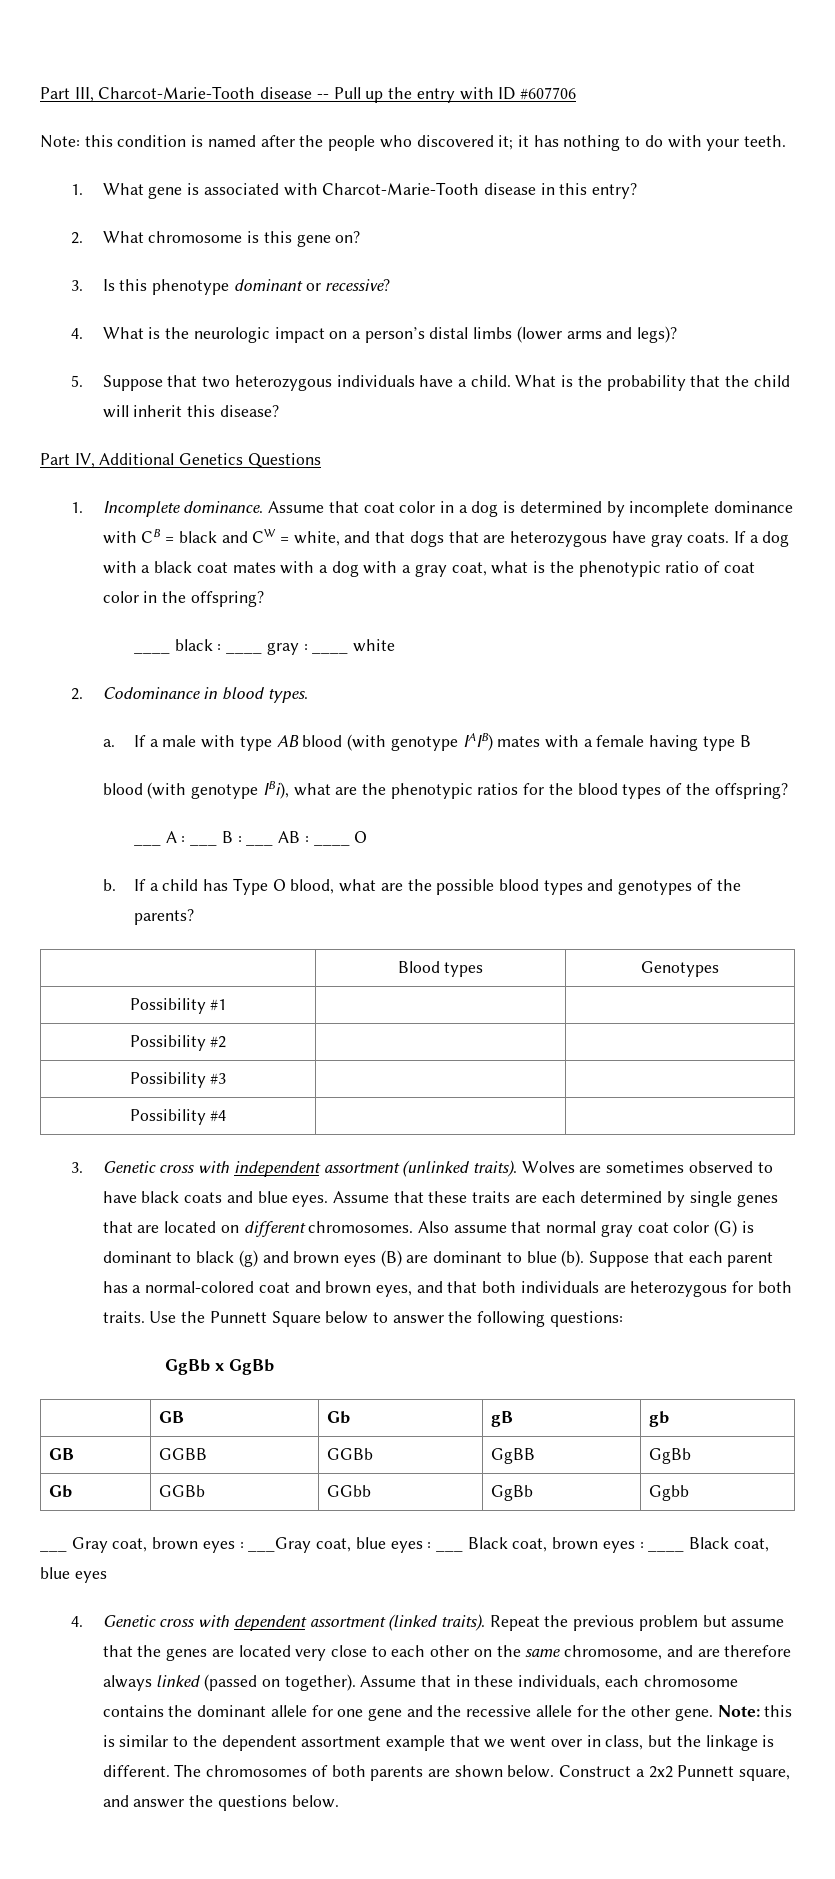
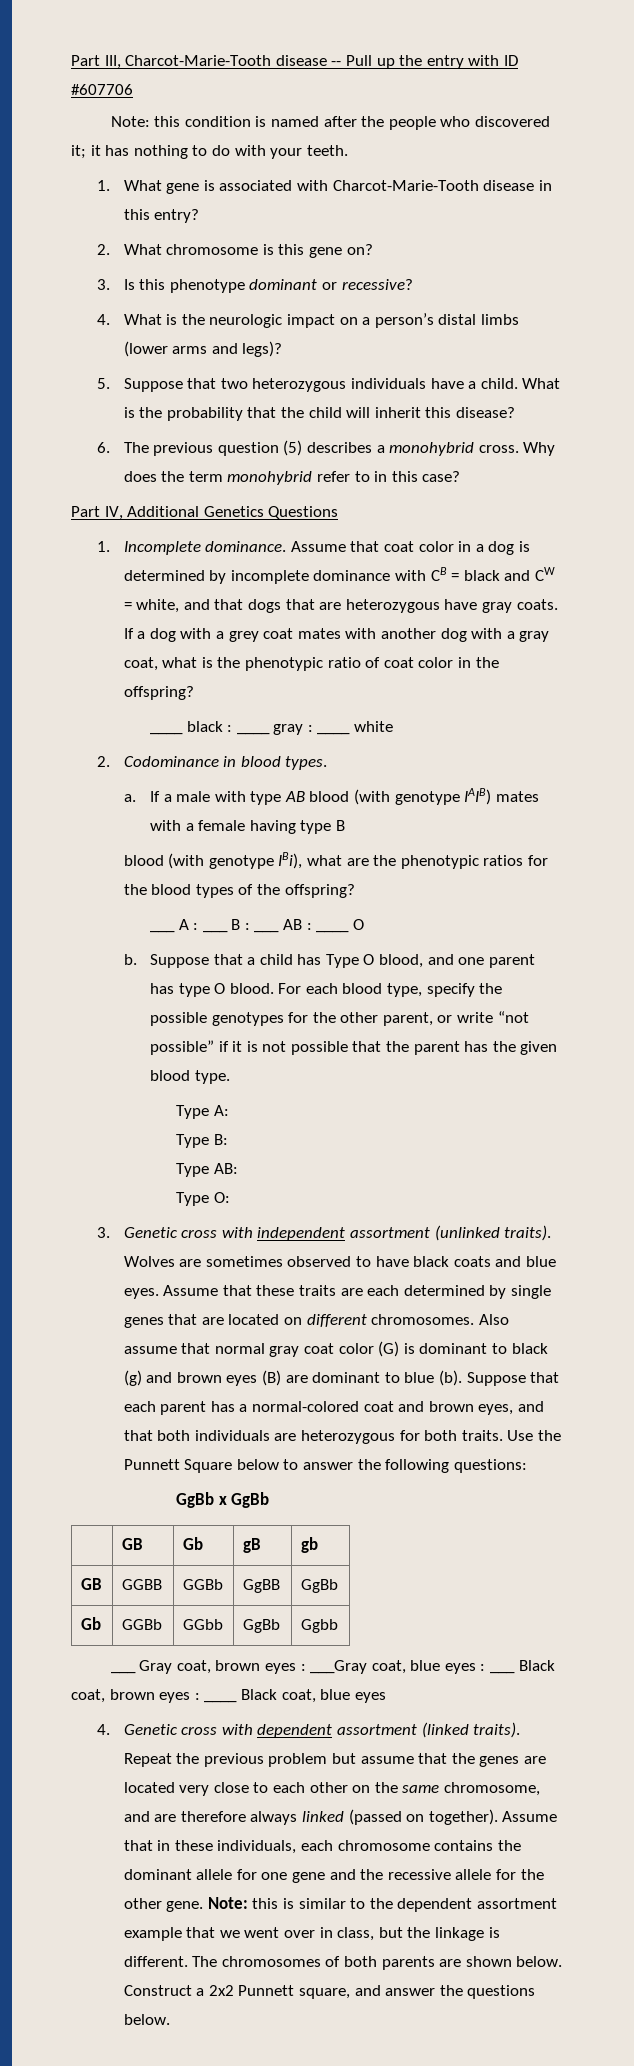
+ 6. The previous question (5) describes a monohybrid cross. Why does the term monohybrid refer to in this case?
- If a dog with a black coat mates with a dog with a gray coat, what is the phenotypic ratio of coat color in the offspring?
+ If a dog with a grey coat mates with another dog with a gray coat, what is the phenotypic ratio of coat color in the offspring?
- If a child has Type O blood, what are the possible blood types and genotypes of the parents?
- | Blood types | Genotypes
- Possibility #1 | |
- Possibility #2 | |
- Possibility #3 | |
- Possibility #4 | |
+ Suppose that a child has Type O blood, and one parent has type O blood. For each blood type, specify the possible genotypes for the other parent, or write “not possible” if it is not possible that the parent has the given blood type.
+ Type A:
+ Type B:
+ Type AB:
+ Type O:

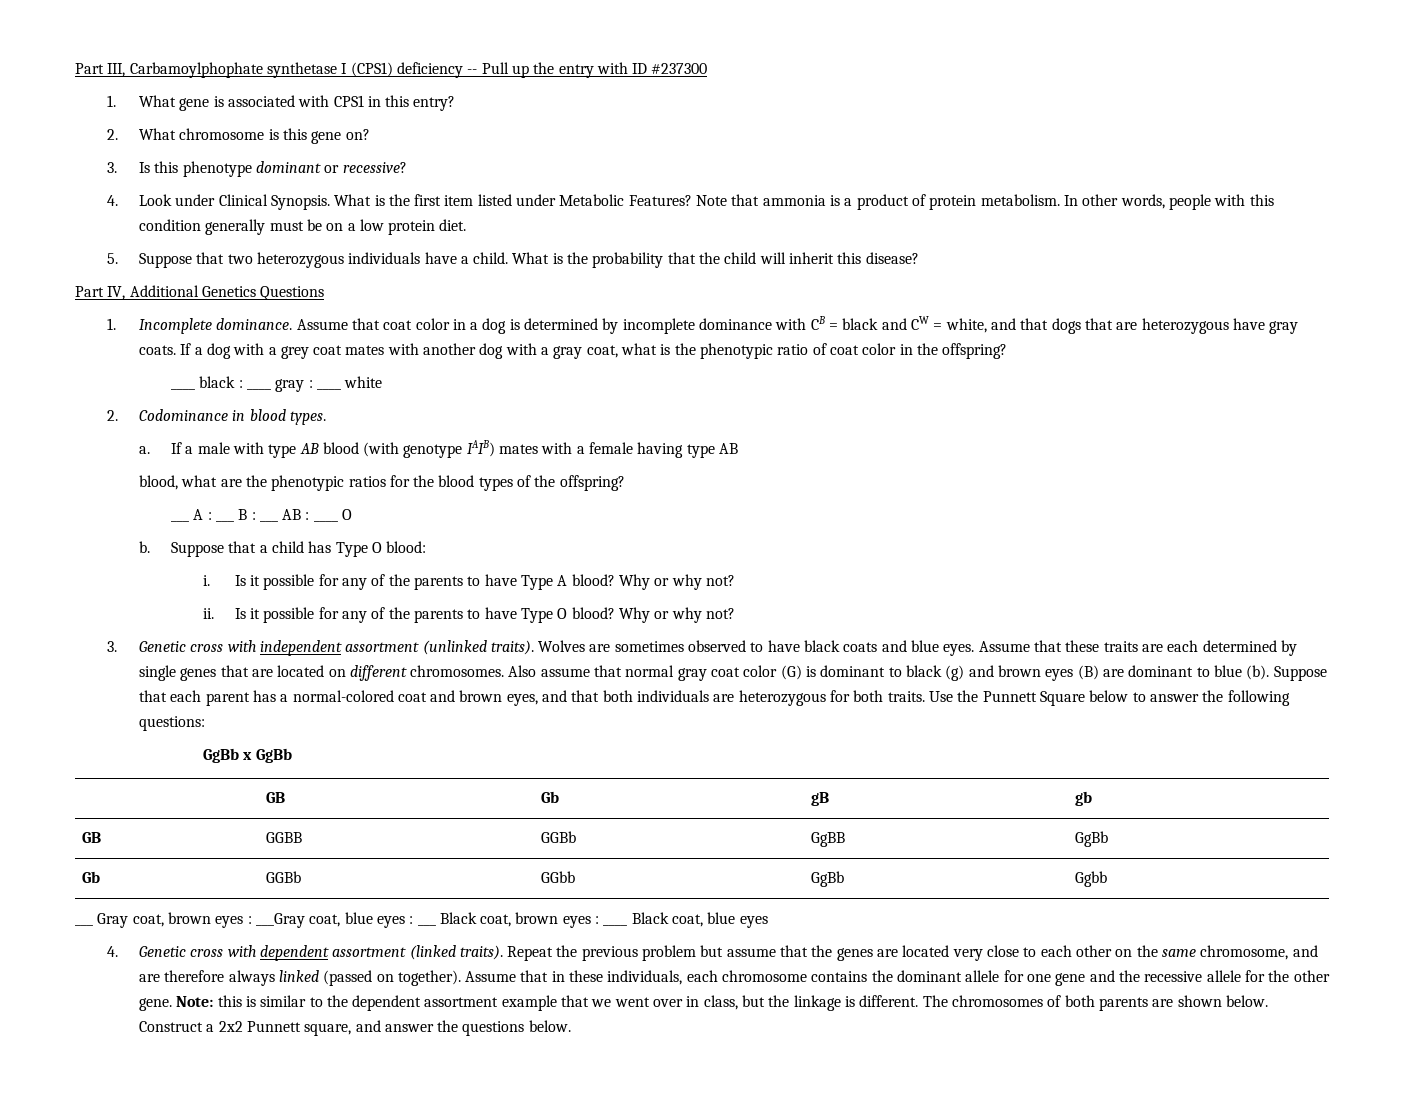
- Part III, Charcot-Marie-Tooth disease -- Pull up the entry with ID #607706
- Note: this condition is named after the people who discovered it; it has nothing to do with your teeth.
+ Part III, Carbamoylphophate synthetase I (CPS1) deficiency -- Pull up the entry with ID #237300
- 1. What gene is associated with Charcot-Marie-Tooth disease in this entry?
+ 1. What gene is associated with CPS1 in this entry?
- 4. What is the neurologic impact on a person’s distal limbs (lower arms and legs)?
+ 4. Look under Clinical Synopsis. What is the first item listed under Metabolic Features? Note that ammonia is a product of protein metabolism. In other words, people with this condition generally must be on a low protein diet.
- 6. The previous question (5) describes a monohybrid cross. Why does the term monohybrid refer to in this case?
- If a male with type AB blood (with genotype IAIB) mates with a female having type B
- blood (with genotype IBi), what are the phenotypic ratios for the blood types of the offspring?
+ If a male with type AB blood (with genotype IAIB) mates with a female having type AB
+ blood, what are the phenotypic ratios for the blood types of the offspring?
- Suppose that a child has Type O blood, and one parent has type O blood. For each blood type, specify the possible genotypes for the other parent, or write “not possible” if it is not possible that the parent has the given blood type.
- Type A:
- Type B:
- Type AB:
- Type O:
+ Suppose that a child has Type O blood:
+ i. Is it possible for any of the parents to have Type A blood? Why or why not?
+ ii. Is it possible for any of the parents to have Type O blood? Why or why not?

